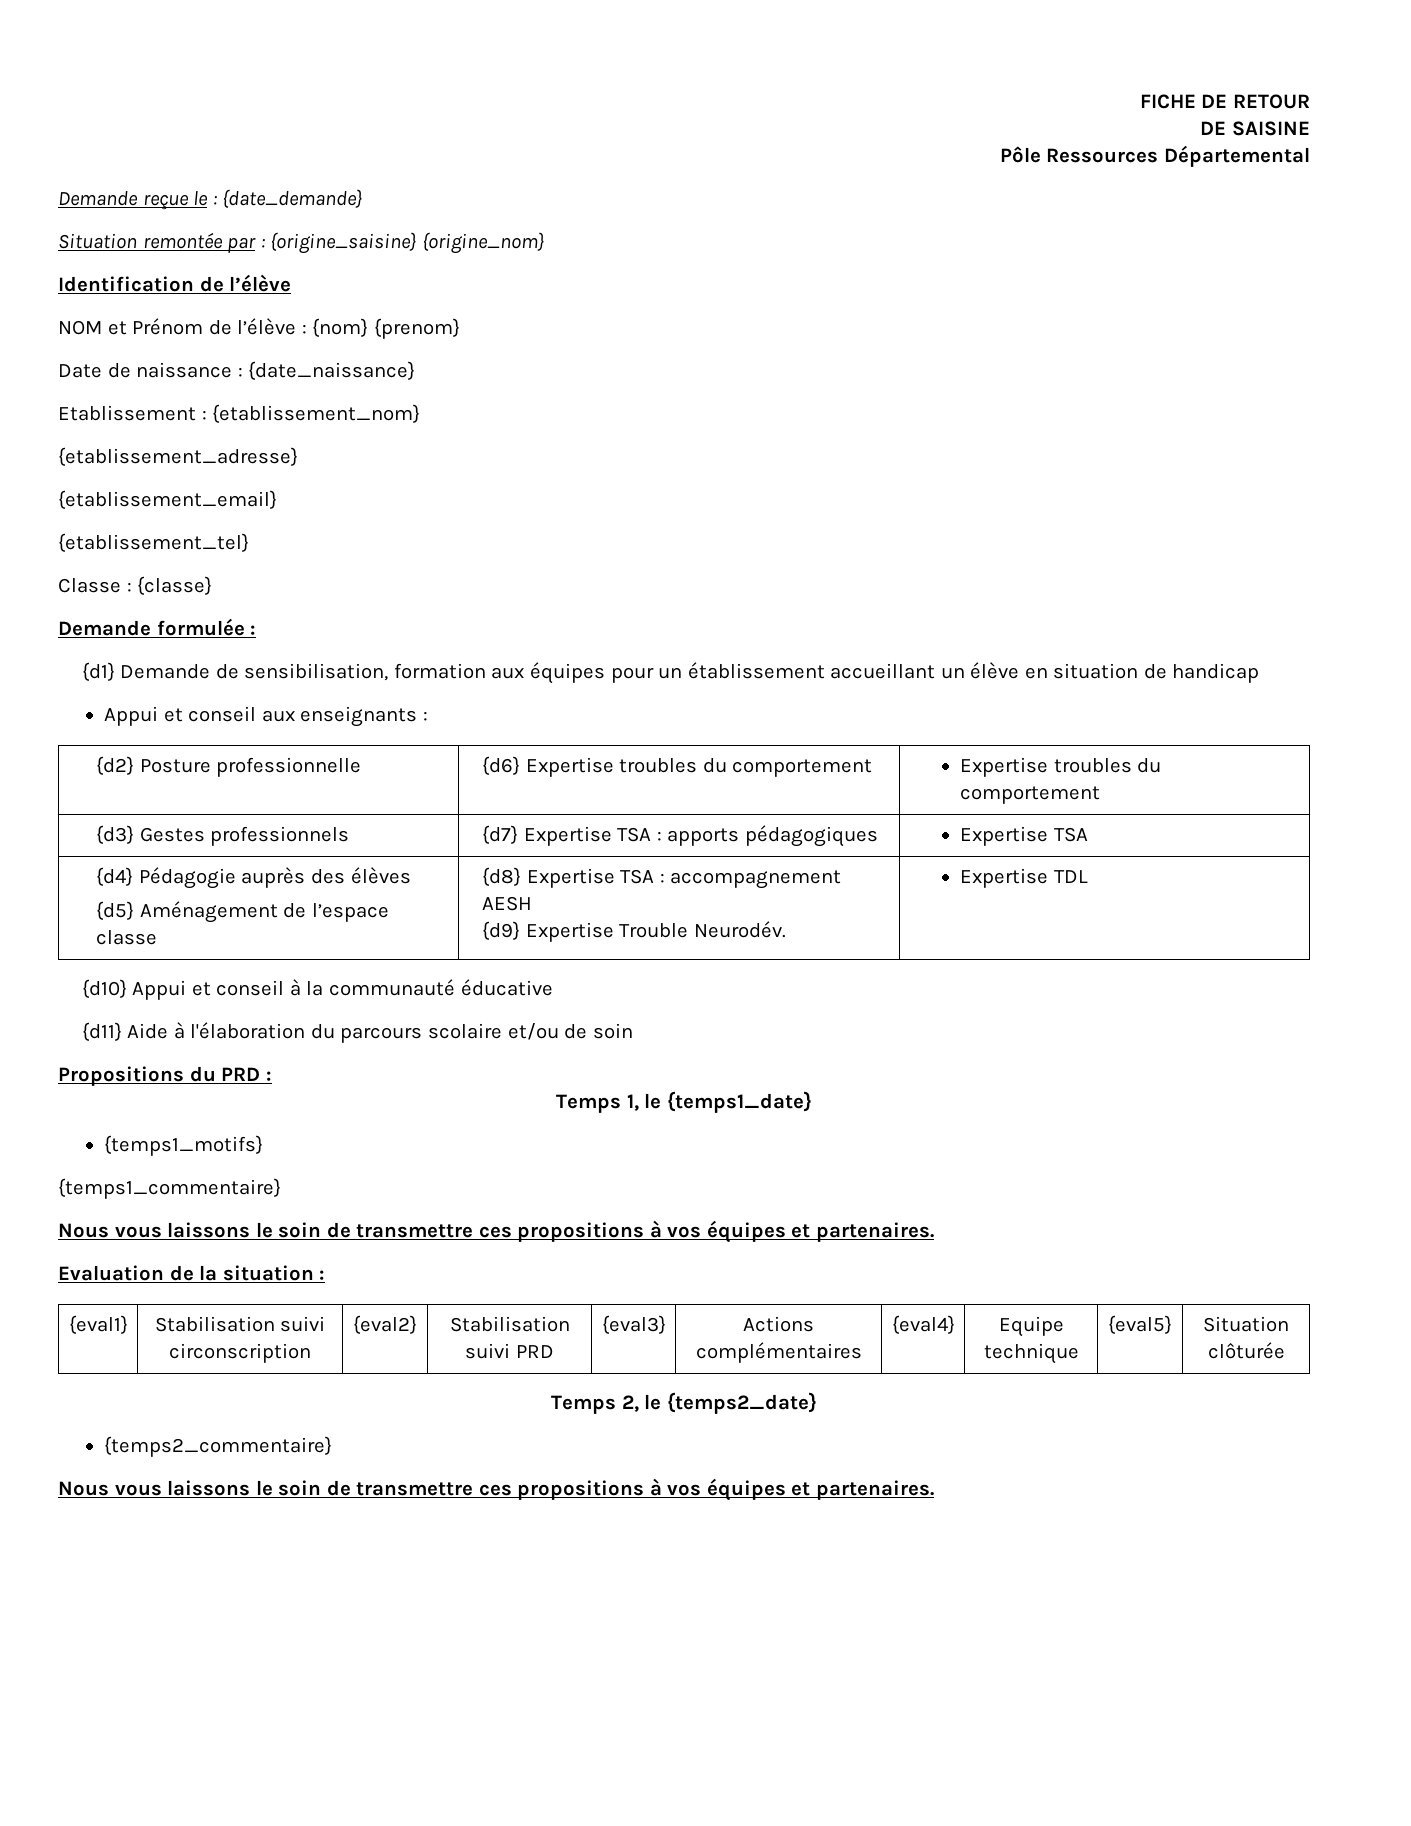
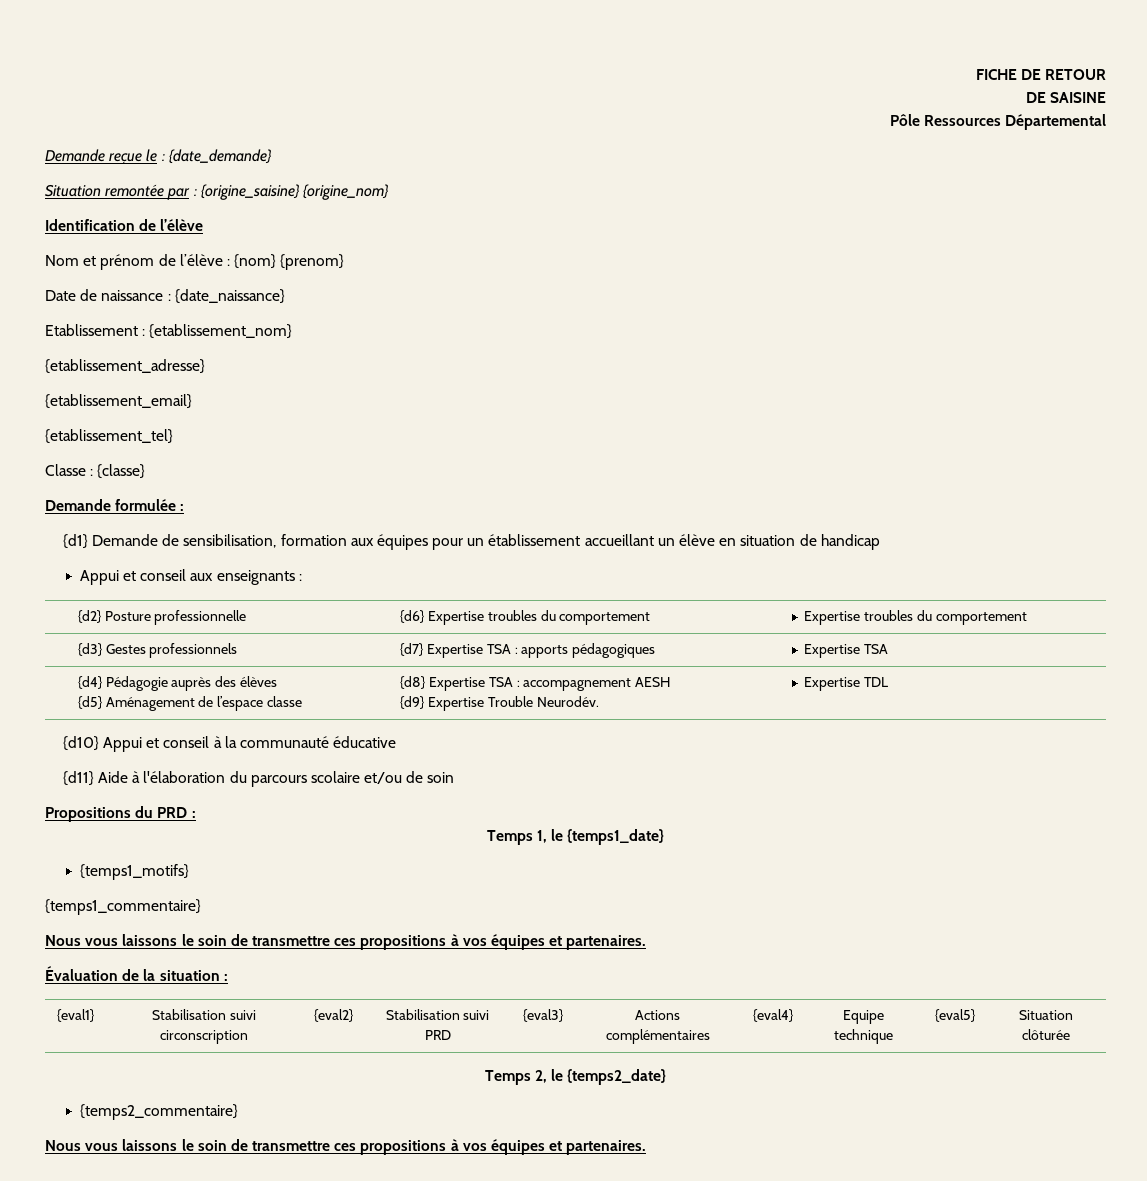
- NOM et Prénom de l’élève : {nom} {prenom}
+ Nom et prénom de l’élève : {nom} {prenom}
- Evaluation de la situation :
+ Évaluation de la situation :

